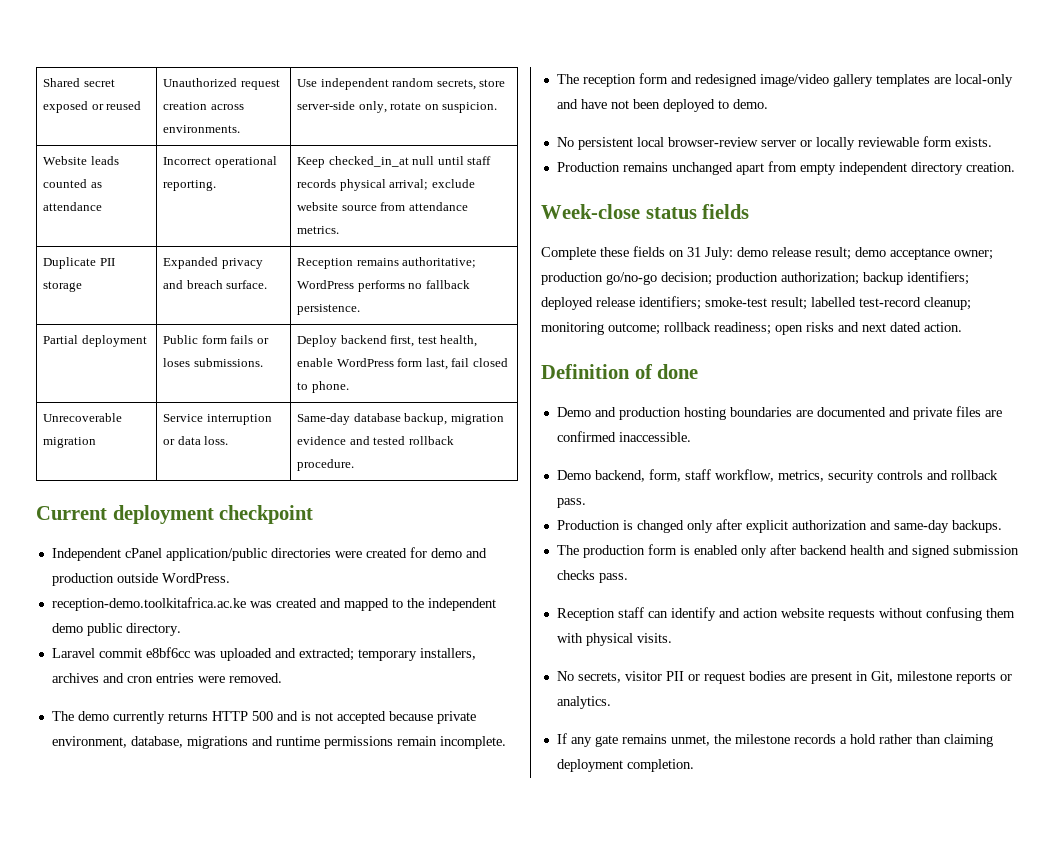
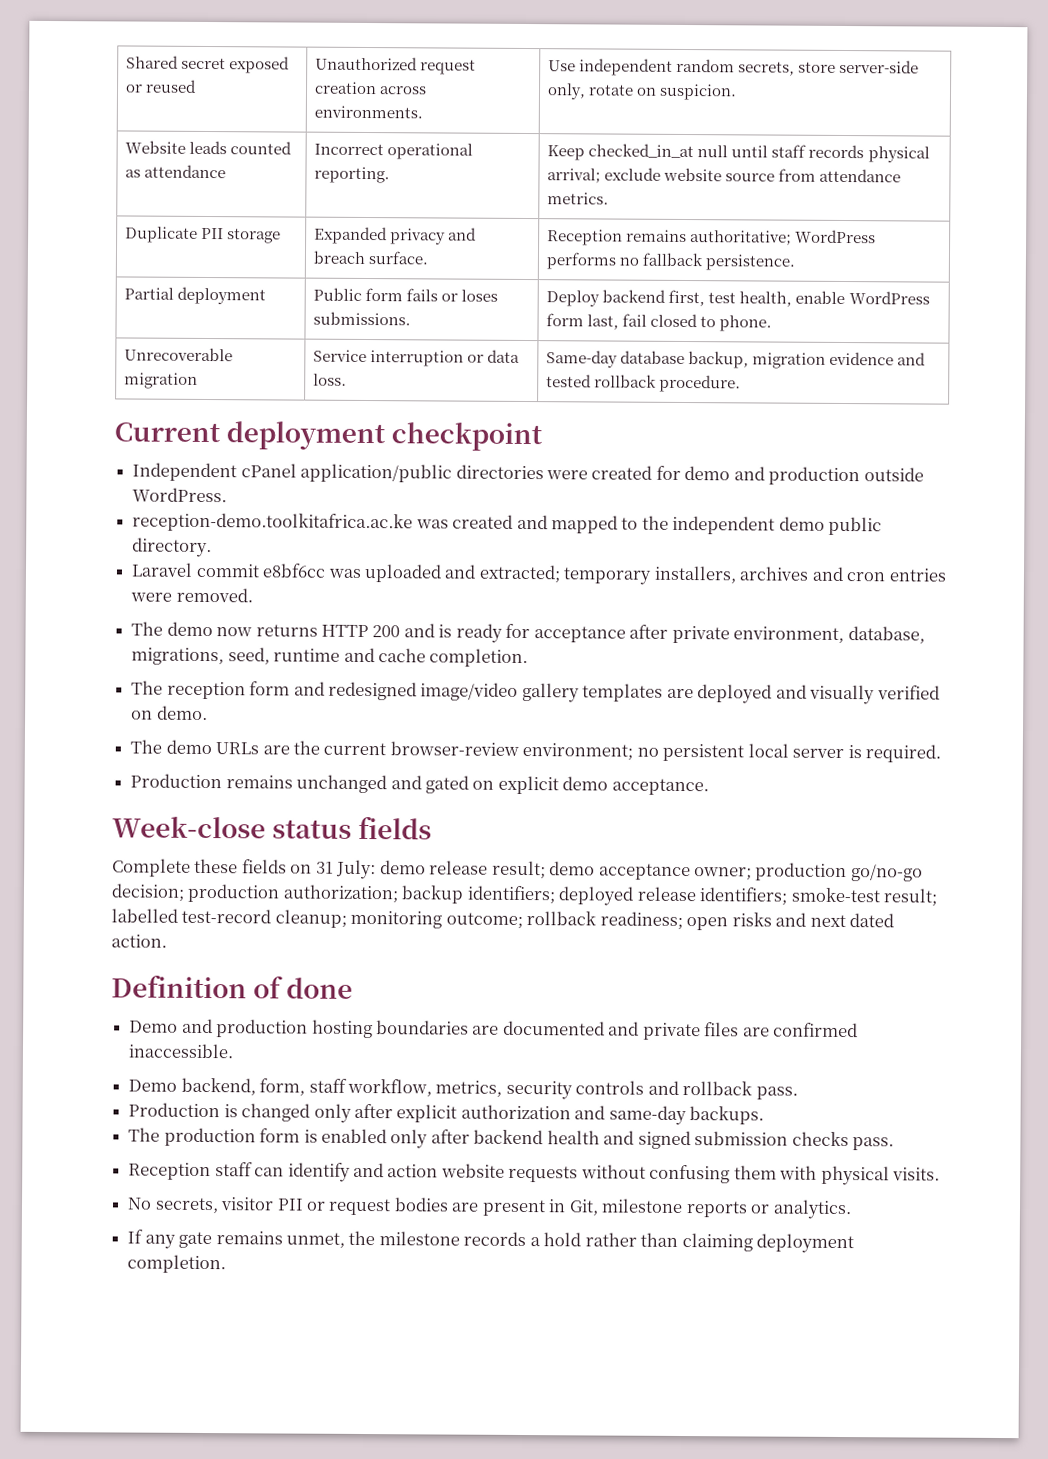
- The demo currently returns HTTP 500 and is not accepted because private environment, database, migrations and runtime permissions remain incomplete.
+ The demo now returns HTTP 200 and is ready for acceptance after private environment, database, migrations, seed, runtime and cache completion.
- The reception form and redesigned image/video gallery templates are local-only and have not been deployed to demo.
- No persistent local browser-review server or locally reviewable form exists.
- Production remains unchanged apart from empty independent directory creation.
+ The reception form and redesigned image/video gallery templates are deployed and visually verified on demo.
+ The demo URLs are the current browser-review environment; no persistent local server is required.
+ Production remains unchanged and gated on explicit demo acceptance.

